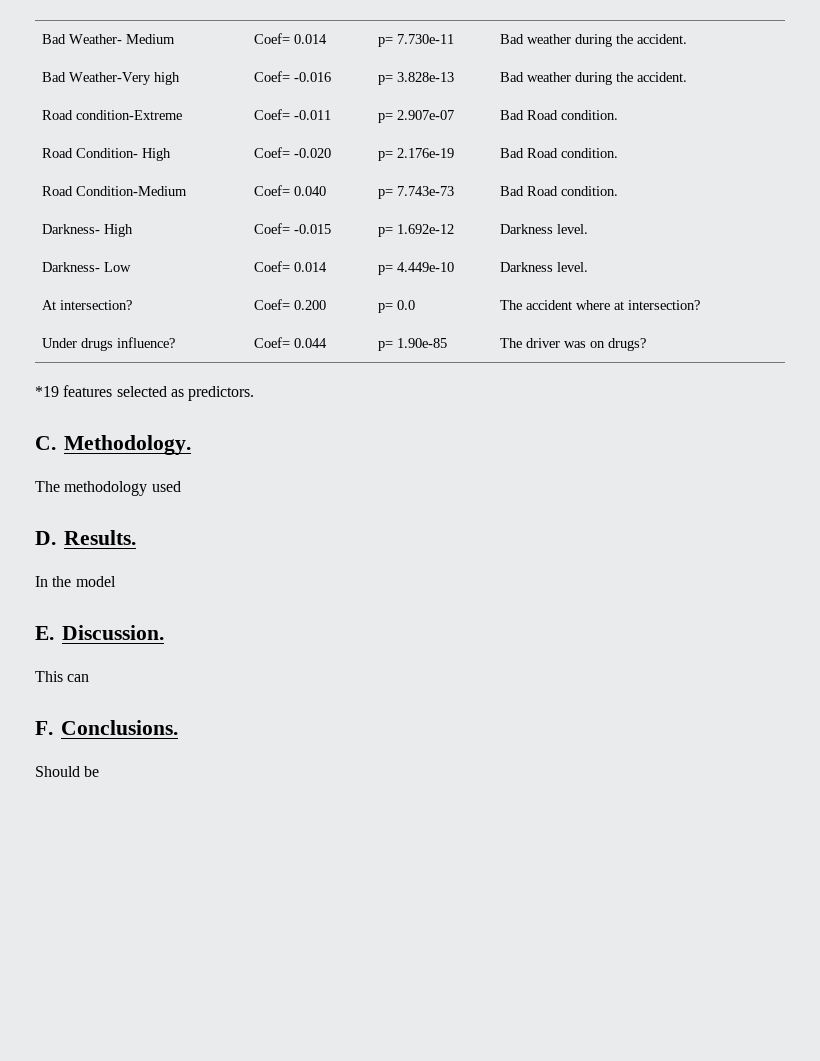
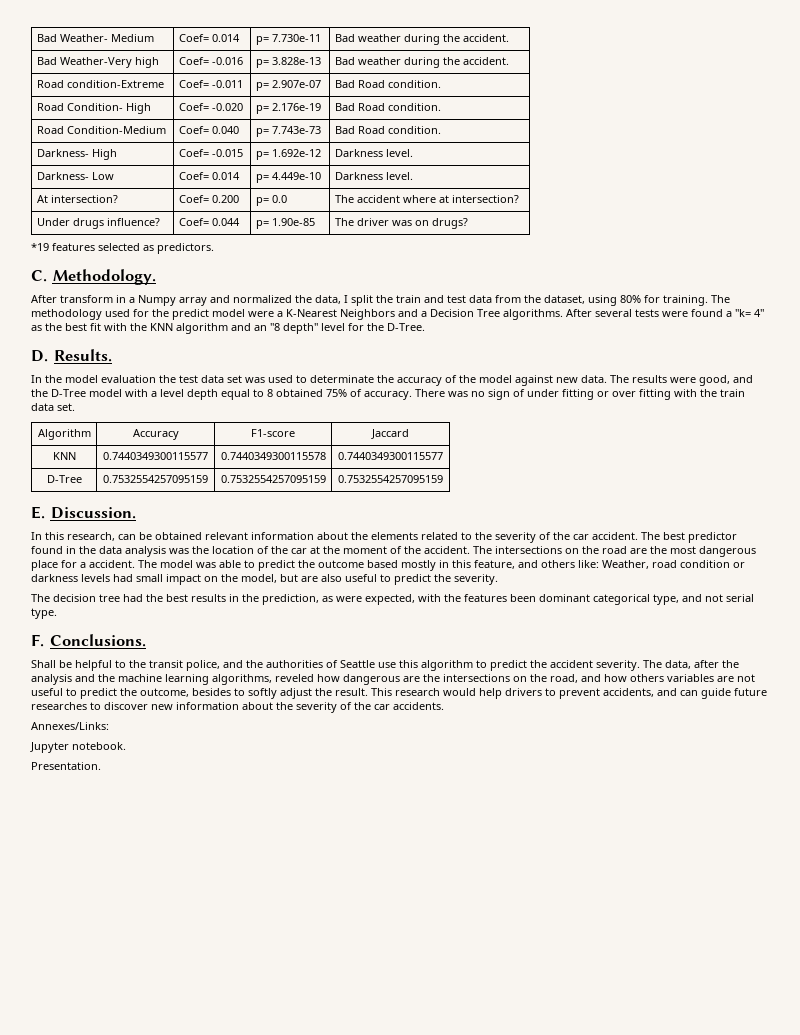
- The methodology used
+ After transform in a Numpy array and normalized the data, I split the train and test data from the dataset, using 80% for training. The methodology used for the predict model were a K-Nearest Neighbors and a Decision Tree algorithms. After several tests were found a "k= 4" as the best fit with the KNN algorithm and an "8 depth" level for the D-Tree.
- In the model
+ In the model evaluation the test data set was used to determinate the accuracy of the model against new data. The results were good, and the D-Tree model with a level depth equal to 8 obtained 75% of accuracy. There was no sign of under fitting or over fitting with the train data set.
+ Algorithm | Accuracy | F1-score | Jaccard
+ KNN | 0.7440349300115577 | 0.7440349300115578 | 0.7440349300115577
+ D-Tree | 0.7532554257095159 | 0.7532554257095159 | 0.7532554257095159
  E. Discussion.
- This can
+ In this research, can be obtained relevant information about the elements related to the severity of the car accident. The best predictor found in the data analysis was the location of the car at the moment of the accident. The intersections on the road are the most dangerous place for a accident. The model was able to predict the outcome based mostly in this feature, and others like: Weather, road condition or darkness levels had small impact on the model, but are also useful to predict the severity.
+ The decision tree had the best results in the prediction, as were expected, with the features been dominant categorical type, and not serial type.
  F. Conclusions.
- Should be
+ Shall be helpful to the transit police, and the authorities of Seattle use this algorithm to predict the accident severity. The data, after the analysis and the machine learning algorithms, reveled how dangerous are the intersections on the road, and how others variables are not useful to predict the outcome, besides to softly adjust the result. This research would help drivers to prevent accidents, and can guide future researches to discover new information about the severity of the car accidents.
+ Annexes/Links:
+ Jupyter notebook.
+ Presentation.

